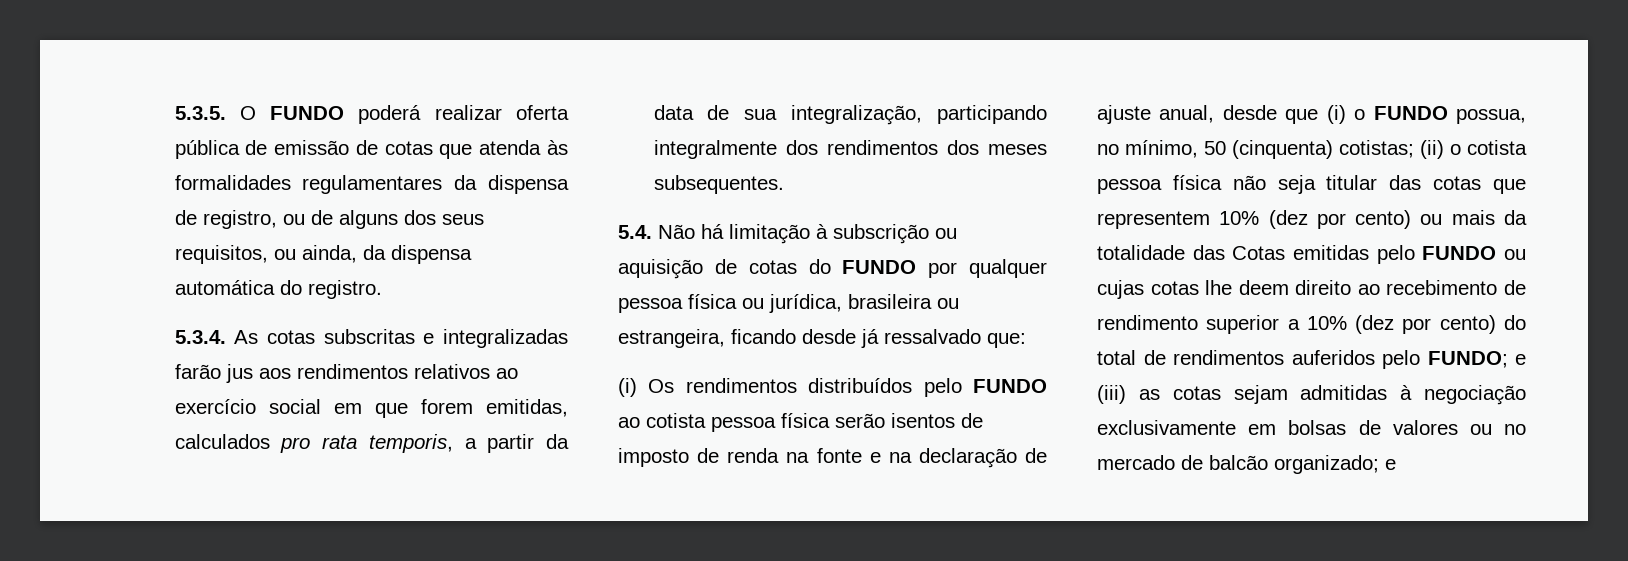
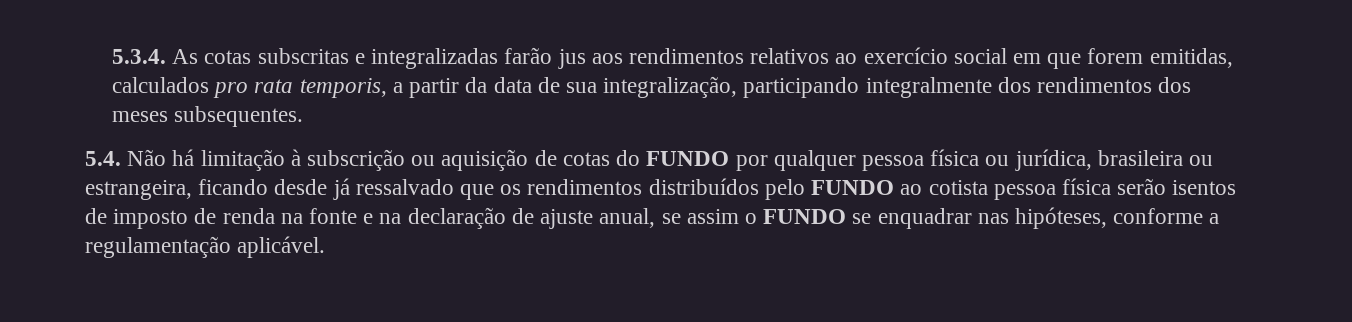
- 5.3.5. O FUNDO poderá realizar oferta pública de emissão de cotas que atenda às formalidades regulamentares da dispensa de registro, ou de alguns dos seus requisitos, ou ainda, da dispensa automática do registro.
- 5.4. Não há limitação à subscrição ou aquisição de cotas do FUNDO por qualquer pessoa física ou jurídica, brasileira ou estrangeira, ficando desde já ressalvado que:
- (i) Os rendimentos distribuídos pelo FUNDO ao cotista pessoa física serão isentos de imposto de renda na fonte e na declaração de ajuste anual, desde que (i) o FUNDO possua, no mínimo, 50 (cinquenta) cotistas; (ii) o cotista pessoa física não seja titular das cotas que representem 10% (dez por cento) ou mais da totalidade das Cotas emitidas pelo FUNDO ou cujas cotas lhe deem direito ao recebimento de rendimento superior a 10% (dez por cento) do total de rendimentos auferidos pelo FUNDO; e (iii) as cotas sejam admitidas à negociação exclusivamente em bolsas de valores ou no mercado de balcão organizado; e
+ 5.4. Não há limitação à subscrição ou aquisição de cotas do FUNDO por qualquer pessoa física ou jurídica, brasileira ou estrangeira, ficando desde já ressalvado que os rendimentos distribuídos pelo FUNDO ao cotista pessoa física serão isentos de imposto de renda na fonte e na declaração de ajuste anual, se assim o FUNDO se enquadrar nas hipóteses, conforme a regulamentação aplicável.

